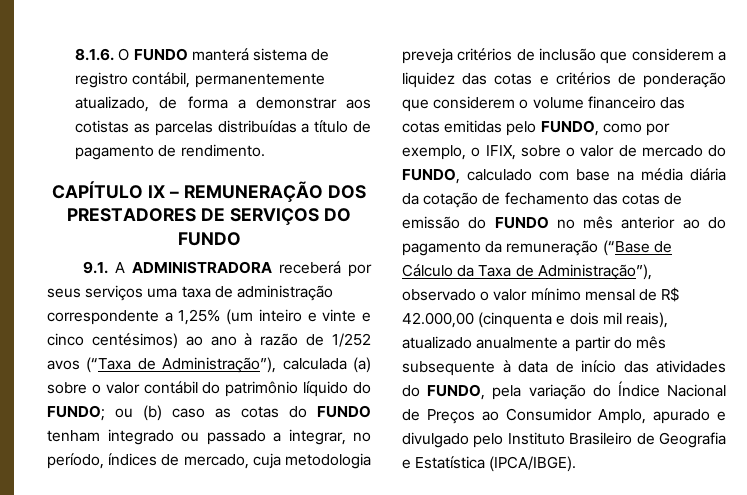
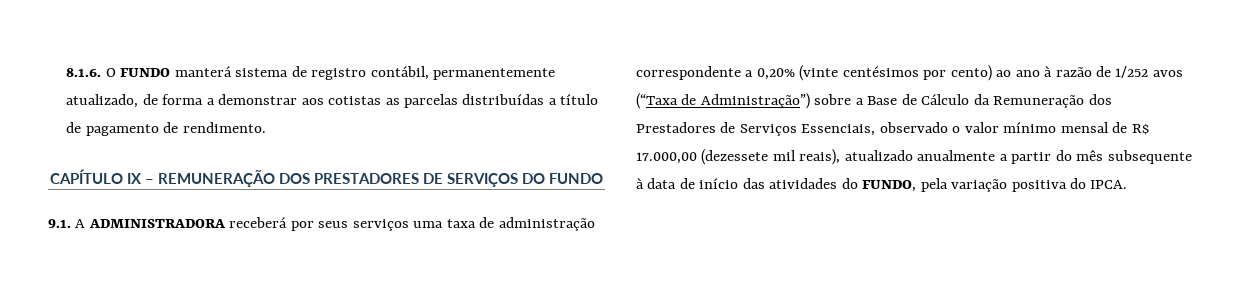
- 9.1. A ADMINISTRADORA receberá por seus serviços uma taxa de administração correspondente a 1,25% (um inteiro e vinte e cinco centésimos) ao ano à razão de 1/252 avos (“Taxa de Administração”), calculada (a) sobre o valor contábil do patrimônio líquido do FUNDO; ou (b) caso as cotas do FUNDO tenham integrado ou passado a integrar, no período, índices de mercado, cuja metodologia preveja critérios de inclusão que considerem a liquidez das cotas e critérios de ponderação que considerem o volume financeiro das cotas emitidas pelo FUNDO, como por exemplo, o IFIX, sobre o valor de mercado do FUNDO, calculado com base na média diária da cotação de fechamento das cotas de emissão do FUNDO no mês anterior ao do pagamento da remuneração (“Base de Cálculo da Taxa de Administração”), observado o valor mínimo mensal de R$ 42.000,00 (cinquenta e dois mil reais), atualizado anualmente a partir do mês subsequente à data de início das atividades do FUNDO, pela variação do Índice Nacional de Preços ao Consumidor Amplo, apurado e divulgado pelo Instituto Brasileiro de Geografia e Estatística (IPCA/IBGE).
+ 9.1. A ADMINISTRADORA receberá por seus serviços uma taxa de administração correspondente a 0,20% (vinte centésimos por cento) ao ano à razão de 1/252 avos (“Taxa de Administração”) sobre a Base de Cálculo da Remuneração dos Prestadores de Serviços Essenciais, observado o valor mínimo mensal de R$ 17.000,00 (dezessete mil reais), atualizado anualmente a partir do mês subsequente à data de início das atividades do FUNDO, pela variação positiva do IPCA.

